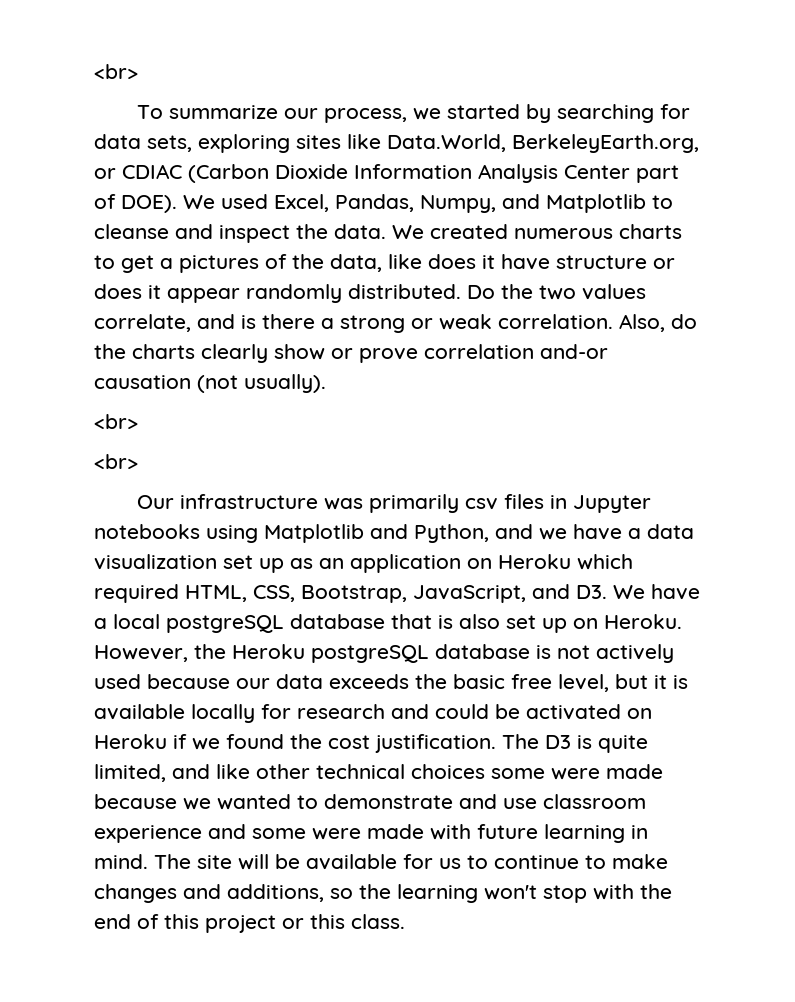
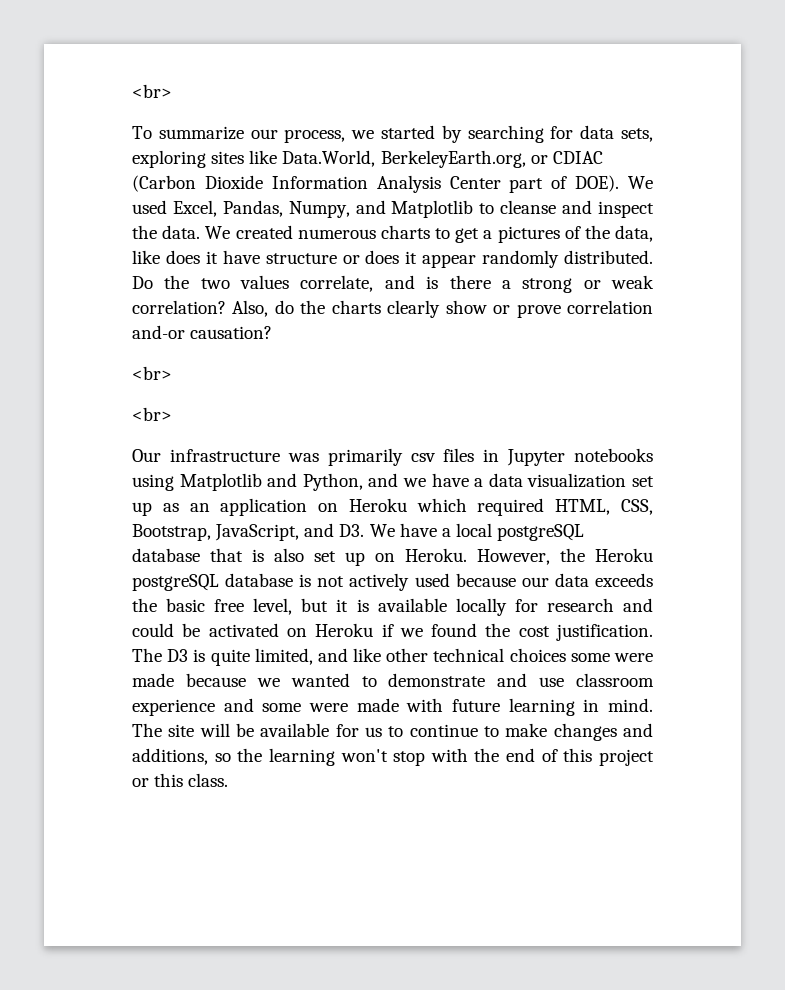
- Do the two values correlate, and is there a strong or weak correlation.
+ Do the two values correlate, and is there a strong or weak correlation?
- Also, do the charts clearly show or prove correlation and-or causation (not usually).
+ Also, do the charts clearly show or prove correlation and-or causation?

